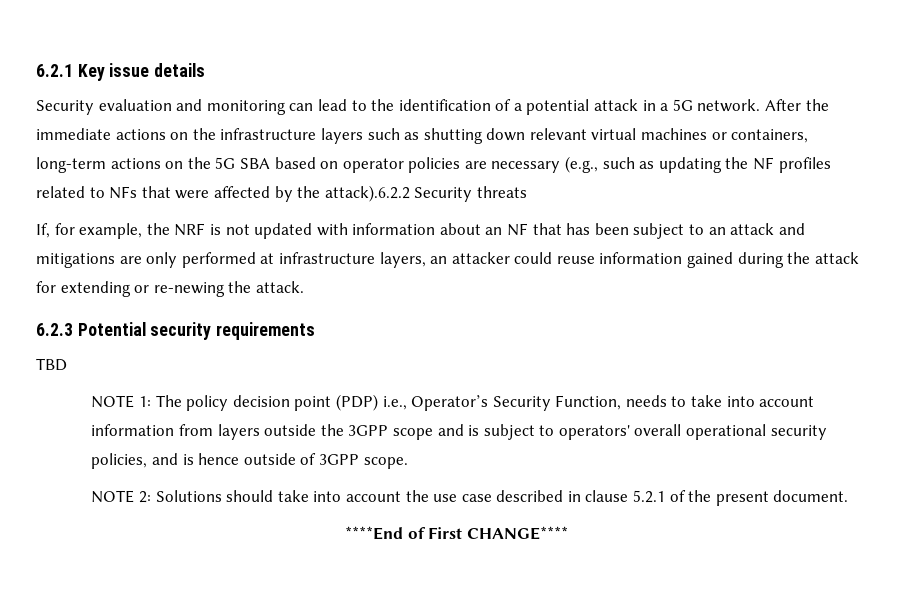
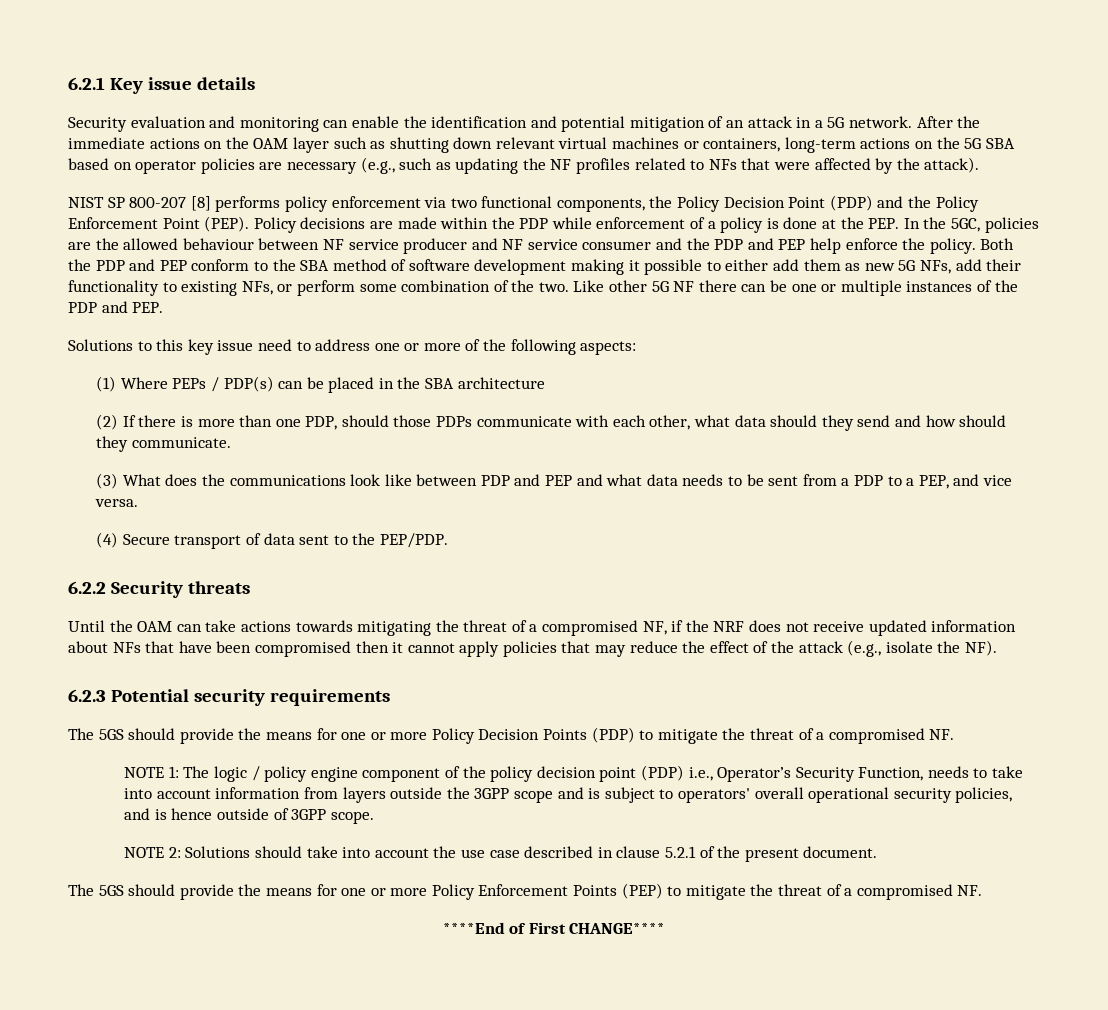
- Security evaluation and monitoring can lead to the identification of a potential attack in a 5G network.
+ Security evaluation and monitoring can enable the identification and potential mitigation of an attack in a 5G network.
- After the immediate actions on the infrastructure layers such as shutting down relevant virtual machines or containers, long-term actions on the 5G SBA based on operator policies are necessary (e.g., such as updating the NF profiles related to NFs that were affected by the attack).6.2.2 Security threats
- If, for example, the NRF is not updated with information about an NF that has been subject to an attack and mitigations are only performed at infrastructure layers, an attacker could reuse information gained during the attack for extending or re-newing the attack.
+ After the immediate actions on the OAM layer such as shutting down relevant virtual machines or containers, long-term actions on the 5G SBA based on operator policies are necessary (e.g., such as updating the NF profiles related to NFs that were affected by the attack).
+ NIST SP 800-207 [8] performs policy enforcement via two functional components, the Policy Decision Point (PDP) and the Policy Enforcement Point (PEP). Policy decisions are made within the PDP while enforcement of a policy is done at the PEP. In the 5GC, policies are the allowed behaviour between NF service producer and NF service consumer and the PDP and PEP help enforce the policy. Both the PDP and PEP conform to the SBA method of software development making it possible to either add them as new 5G NFs, add their functionality to existing NFs, or perform some combination of the two. Like other 5G NF there can be one or multiple instances of the PDP and PEP.
+ Solutions to this key issue need to address one or more of the following aspects:
+ (1) Where PEPs / PDP(s) can be placed in the SBA architecture
+ (2) If there is more than one PDP, should those PDPs communicate with each other, what data should they send and how should they communicate.
+ (3) What does the communications look like between PDP and PEP and what data needs to be sent from a PDP to a PEP, and vice versa.
+ (4) Secure transport of data sent to the PEP/PDP.
+ 6.2.2 Security threats
+ Until the OAM can take actions towards mitigating the threat of a compromised NF, if the NRF does not receive updated information about NFs that have been compromised then it cannot apply policies that may reduce the effect of the attack (e.g., isolate the NF).
  6.2.3 Potential security requirements
- TBD
- NOTE 1: The policy decision point (PDP) i.e., Operator’s Security Function, needs to take into account information from layers outside the 3GPP scope and is subject to operators' overall operational security policies, and is hence outside of 3GPP scope.
+ The 5GS should provide the means for one or more Policy Decision Points (PDP) to mitigate the threat of a compromised NF.
+ NOTE 1: The logic / policy engine component of the policy decision point (PDP) i.e., Operator’s Security Function, needs to take into account information from layers outside the 3GPP scope and is subject to operators' overall operational security policies, and is hence outside of 3GPP scope.
+ The 5GS should provide the means for one or more Policy Enforcement Points (PEP) to mitigate the threat of a compromised NF.

